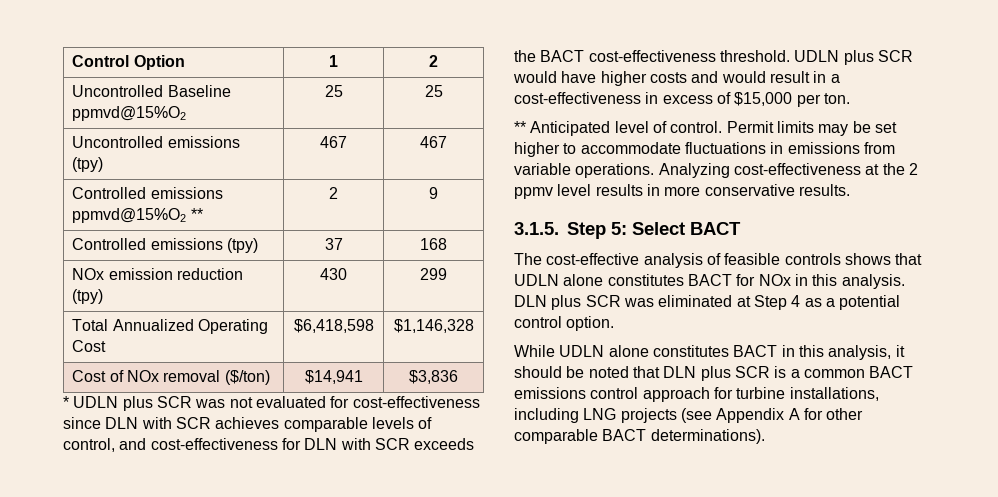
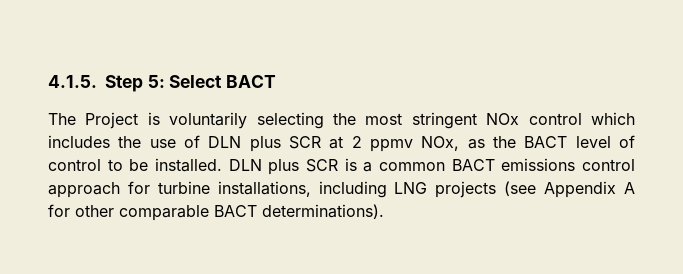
- Control Option | 1 | 2
- Uncontrolled Baseline ppmvd@15%O2 | 25 | 25
- Uncontrolled emissions (tpy) | 467 | 467
- Controlled emissions ppmvd@15%O2 ** | 2 | 9
- Controlled emissions (tpy) | 37 | 168
- NOx emission reduction (tpy) | 430 | 299
- Total Annualized Operating Cost | $6,418,598 | $1,146,328
- Cost of NOx removal ($/ton) | $14,941 | $3,836
- * UDLN plus SCR was not evaluated for cost-effectiveness since DLN with SCR achieves comparable levels of control, and cost-effectiveness for DLN with SCR exceeds the BACT cost-effectiveness threshold. UDLN plus SCR would have higher costs and would result in a cost-effectiveness in excess of $15,000 per ton.
- ** Anticipated level of control. Permit limits may be set higher to accommodate fluctuations in emissions from variable operations. Analyzing cost-effectiveness at the 2 ppmv level results in more conservative results.
- 3.1.5. Step 5: Select BACT
+ 4.1.5. Step 5: Select BACT
- The cost-effective analysis of feasible controls shows that UDLN alone constitutes BACT for NOx in this analysis. DLN plus SCR was eliminated at Step 4 as a potential control option.
- While UDLN alone constitutes BACT in this analysis, it should be noted that DLN plus SCR is a common BACT emissions control approach for turbine installations, including LNG projects (see Appendix A for other comparable BACT determinations).
+ The Project is voluntarily selecting the most stringent NOx control which includes the use of DLN plus SCR at 2 ppmv NOx, as the BACT level of control to be installed. DLN plus SCR is a common BACT emissions control approach for turbine installations, including LNG projects (see Appendix A for other comparable BACT determinations).

